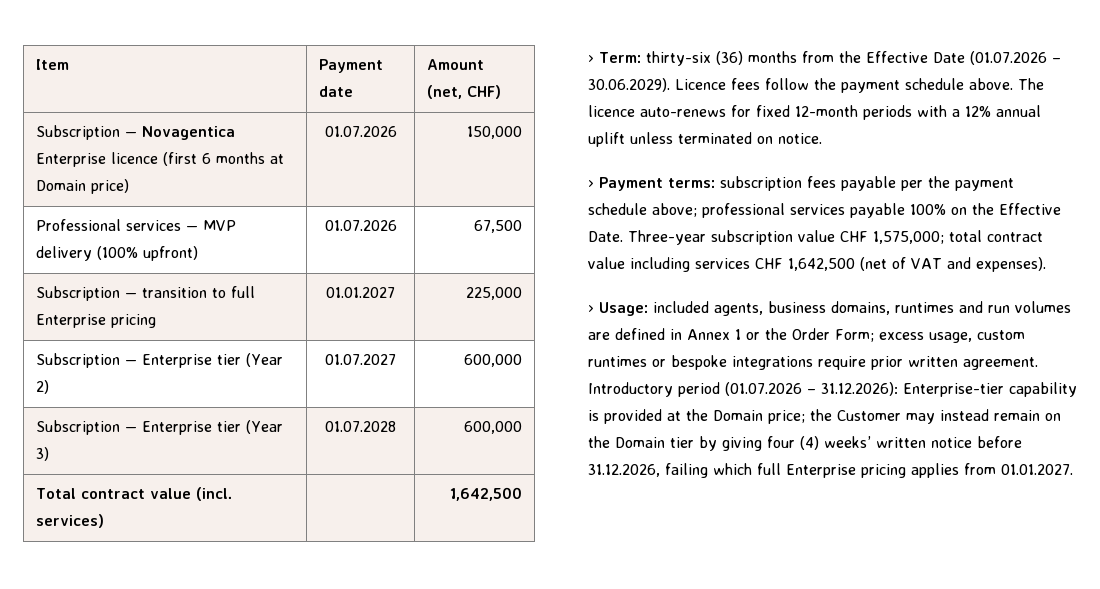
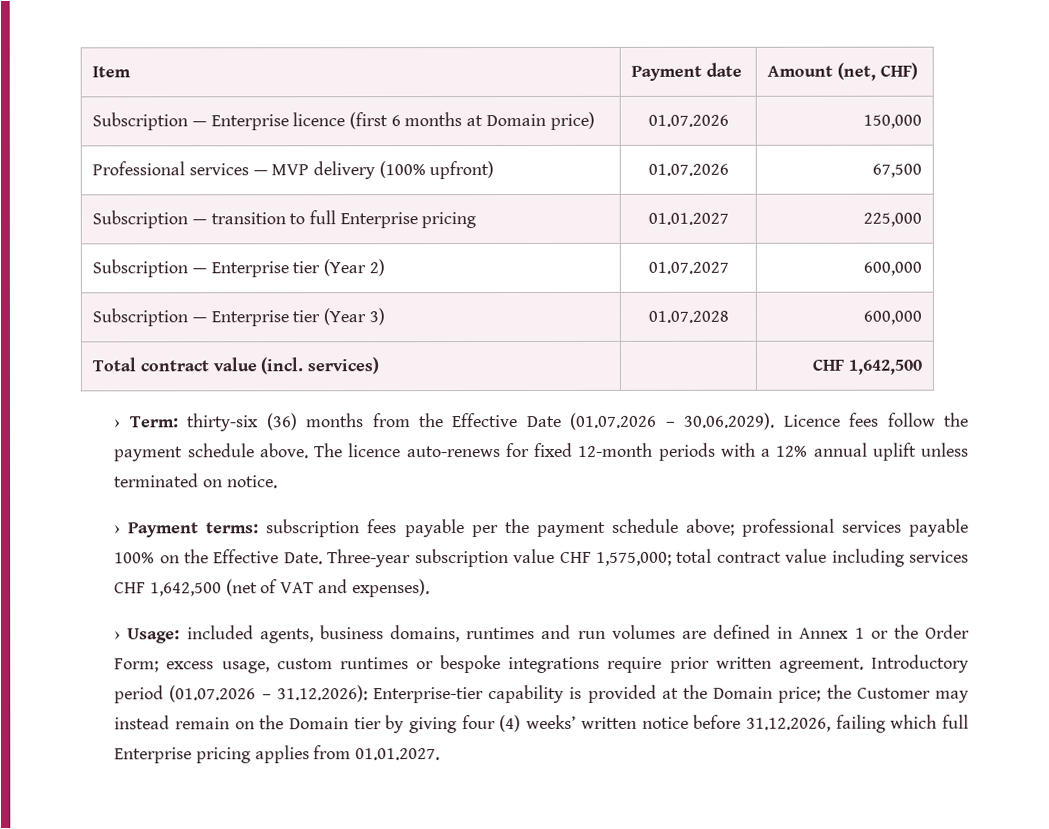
- Subscription — Novagentica Enterprise licence (first 6 months at Domain price) | 01.07.2026 | 150,000
+ Subscription — Enterprise licence (first 6 months at Domain price) | 01.07.2026 | 150,000
- Total contract value (incl. services) | | 1,642,500
+ Total contract value (incl. services) | | CHF 1,642,500

